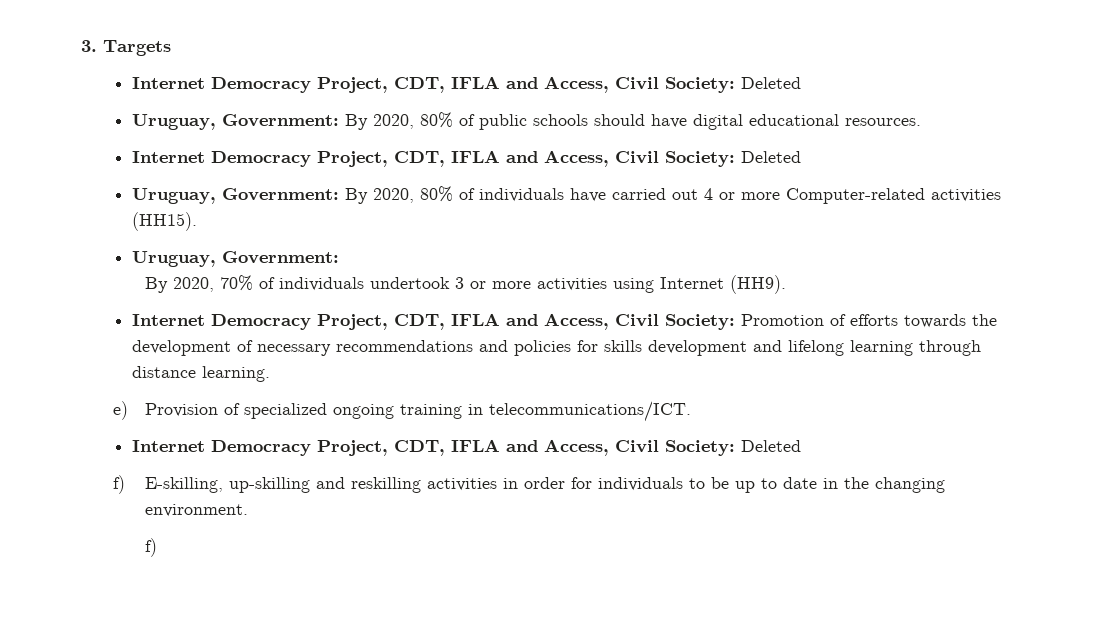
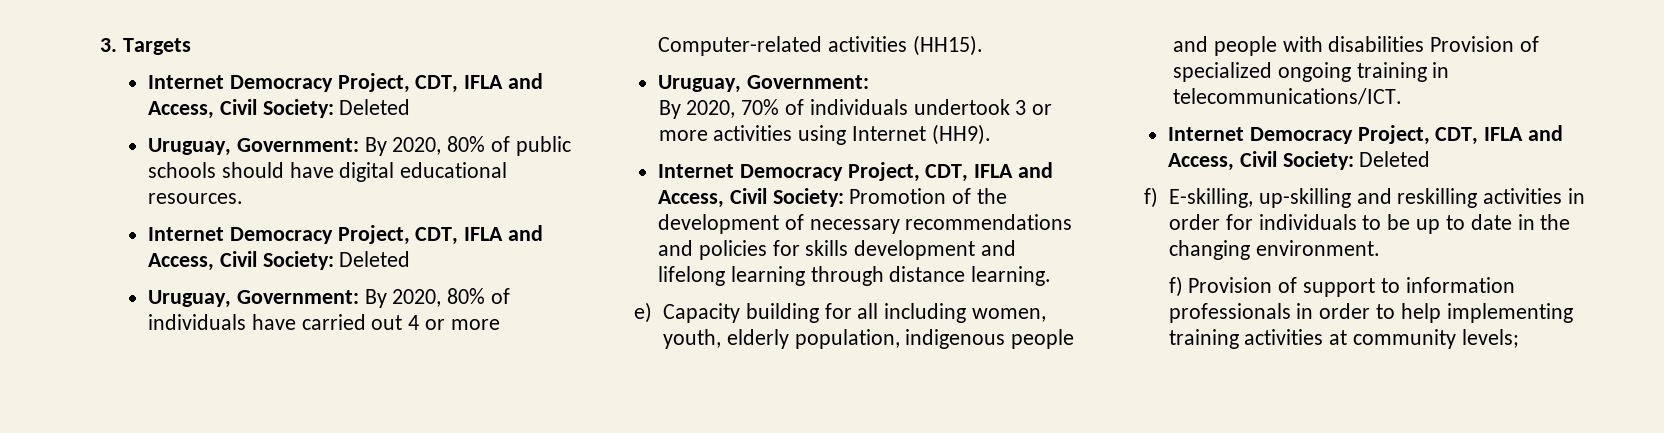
- Internet Democracy Project, CDT, IFLA and Access, Civil Society: Promotion of efforts towards the development of necessary recommendations and policies for skills development and lifelong learning through distance learning.
+ Internet Democracy Project, CDT, IFLA and Access, Civil Society: Promotion of the development of necessary recommendations and policies for skills development and lifelong learning through distance learning.
- e) Provision of specialized ongoing training in telecommunications/ICT.
+ e) Capacity building for all including women, youth, elderly population, indigenous people and people with disabilities Provision of specialized ongoing training in telecommunications/ICT.
  f) E-skilling, up-skilling and reskilling activities in order for individuals to be up to date in the changing environment.
- f)
+ f) Provision of support to information professionals in order to help implementing training activities at community levels;

